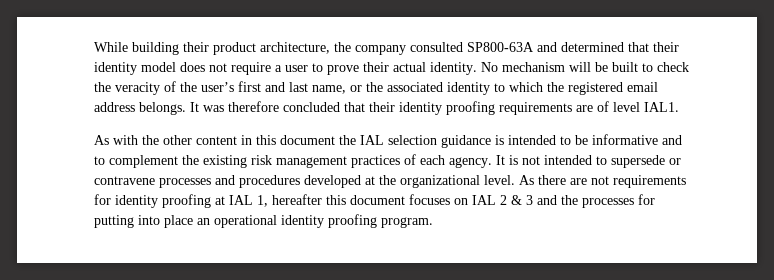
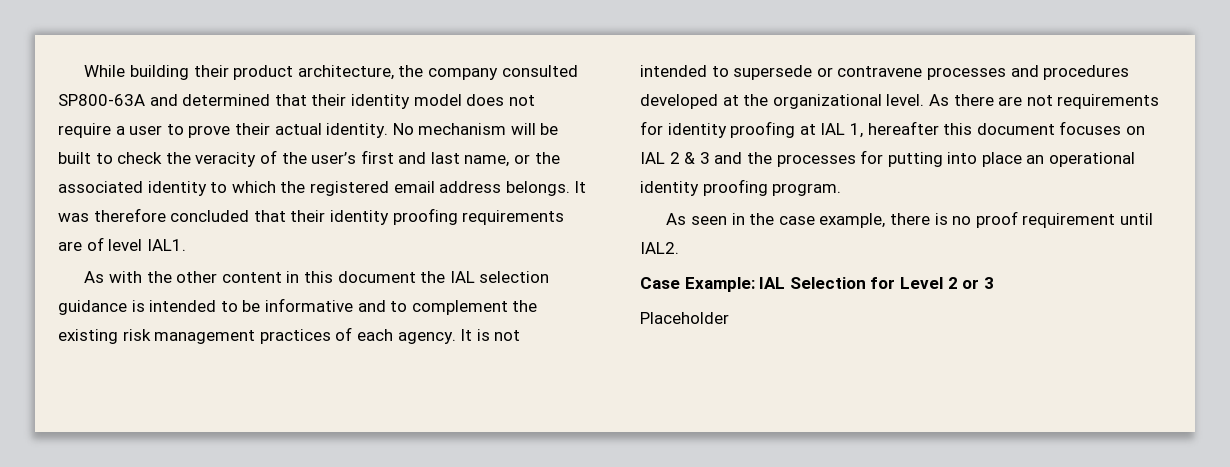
+ As seen in the case example, there is no proof requirement until IAL2.
+ Case Example: IAL Selection for Level 2 or 3
+ Placeholder

